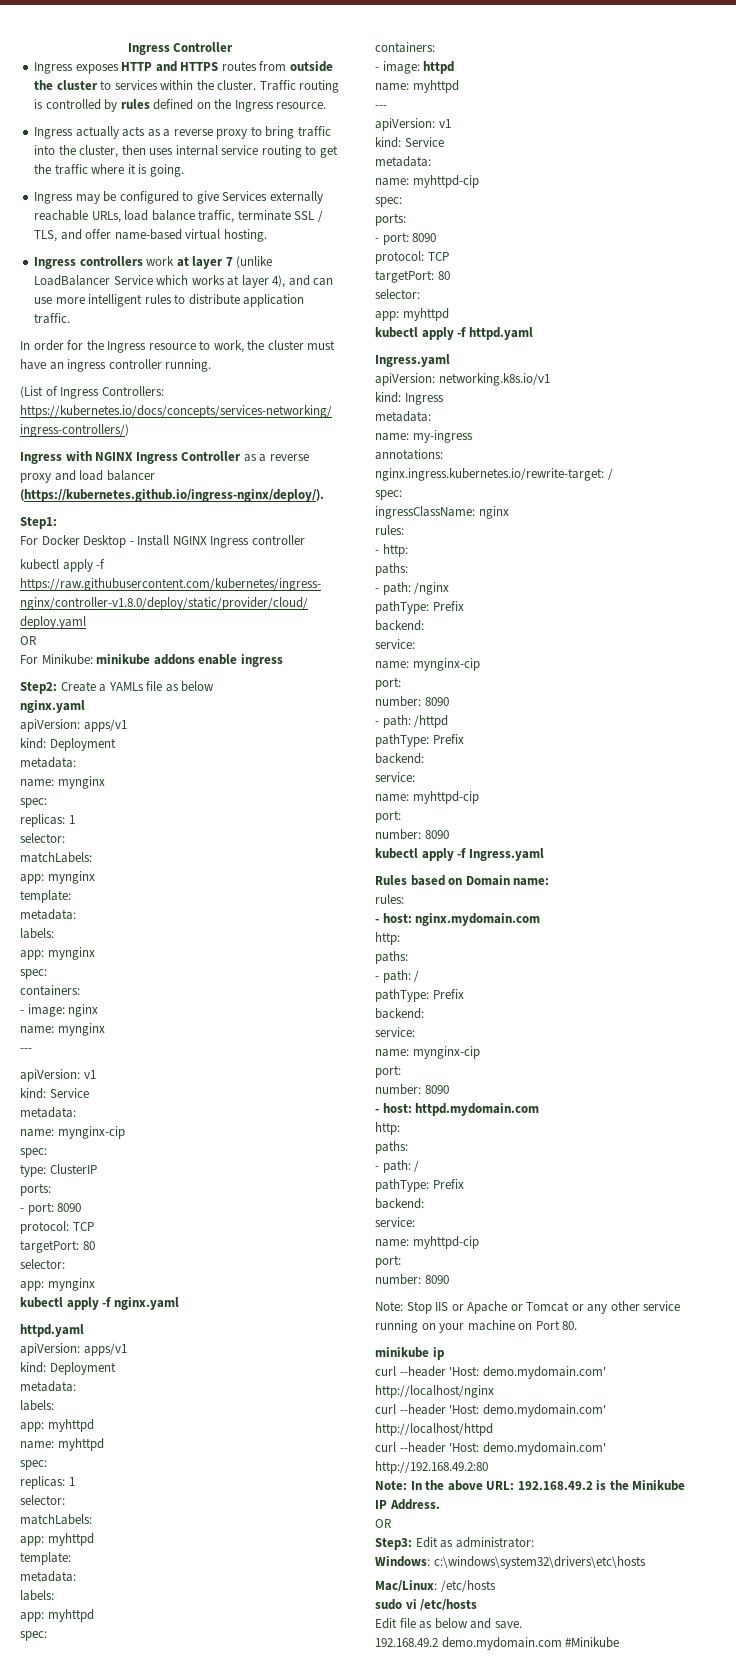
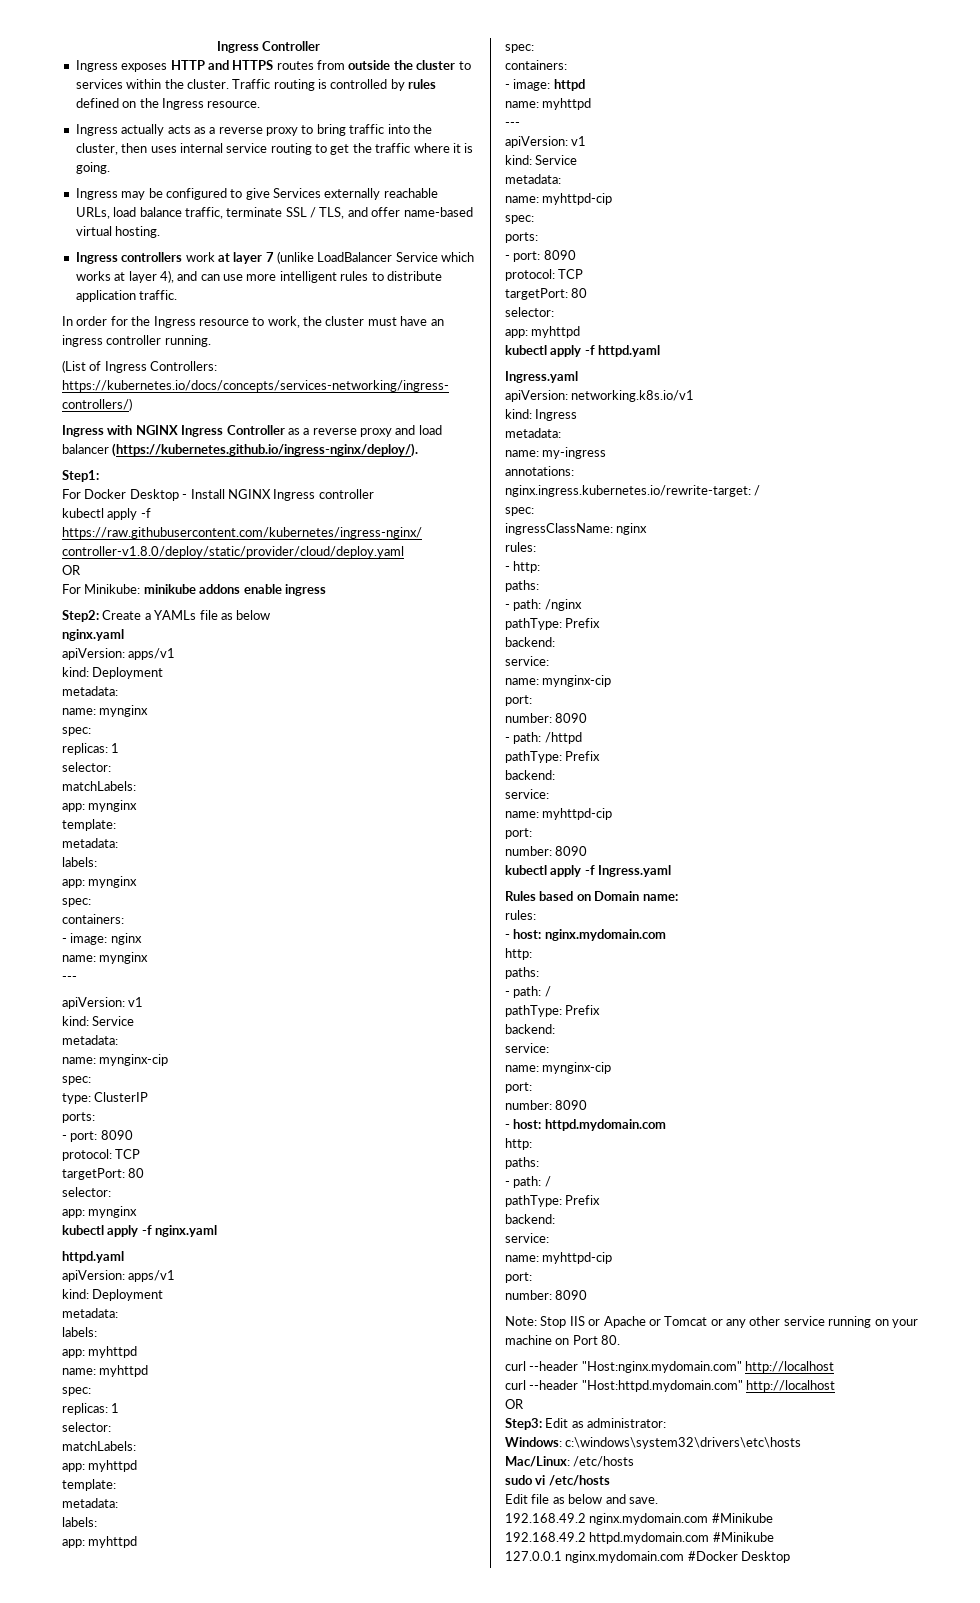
- minikube ip
- curl --header 'Host: demo.mydomain.com' http://localhost/nginx
- curl --header 'Host: demo.mydomain.com' http://localhost/httpd
- curl --header 'Host: demo.mydomain.com' http://192.168.49.2:80
- Note: In the above URL: 192.168.49.2 is the Minikube IP Address.
+ curl --header "Host:nginx.mydomain.com" http://localhost
+ curl --header "Host:httpd.mydomain.com" http://localhost
- 192.168.49.2 demo.mydomain.com #Minikube
+ 192.168.49.2 nginx.mydomain.com #Minikube
+ 192.168.49.2 httpd.mydomain.com #Minikube
+ 127.0.0.1 nginx.mydomain.com #Docker Desktop

